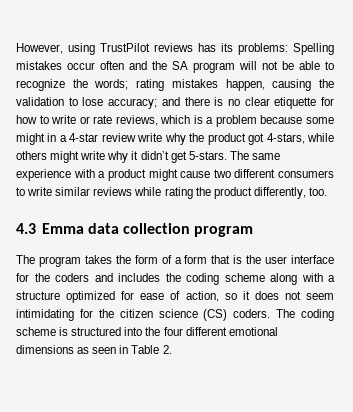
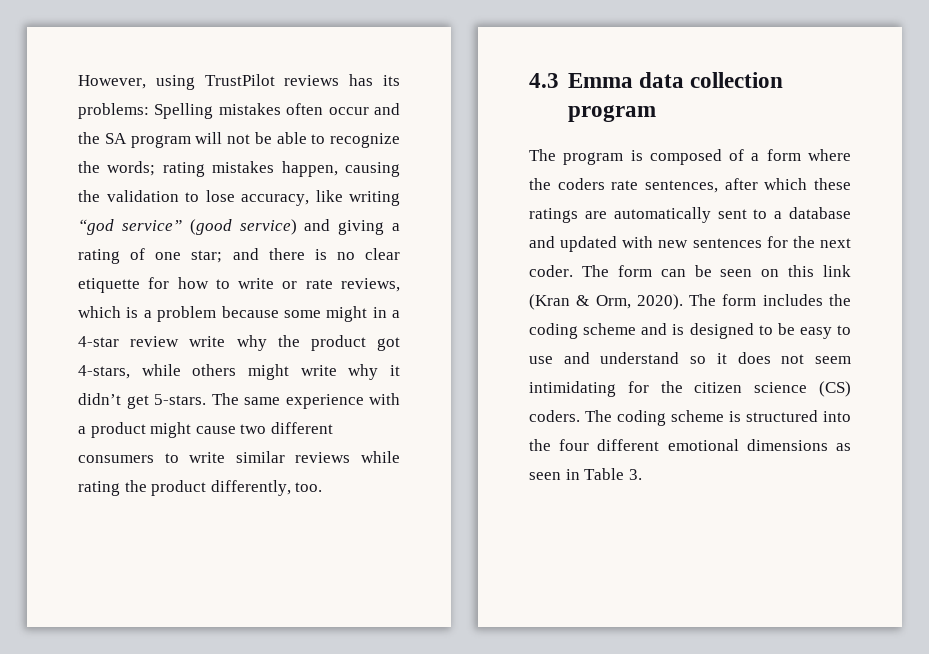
- Spelling mistakes occur often and the SA program will not be able to recognize the words;
+ Spelling mistakes often occur and the SA program will not be able to recognize the words;
- rating mistakes happen, causing the validation to lose accuracy;
+ rating mistakes happen, causing the validation to lose accuracy, like writing “god service” (good service) and giving a rating of one star;
- The program takes the form of a form that is the user interface for the coders and includes the coding scheme along with a structure optimized for ease of action, so it does not seem intimidating for the citizen science (CS) coders.
+ The program is composed of a form where the coders rate sentences, after which these ratings are automatically sent to a database and updated with new sentences for the next coder. The form can be seen on this link (Kran & Orm, 2020). The form includes the coding scheme and is designed to be easy to use and understand so it does not seem intimidating for the citizen science (CS) coders.
- The coding scheme is structured into the four different emotional dimensions as seen in Table 2.
+ The coding scheme is structured into the four different emotional dimensions as seen in Table 3.

